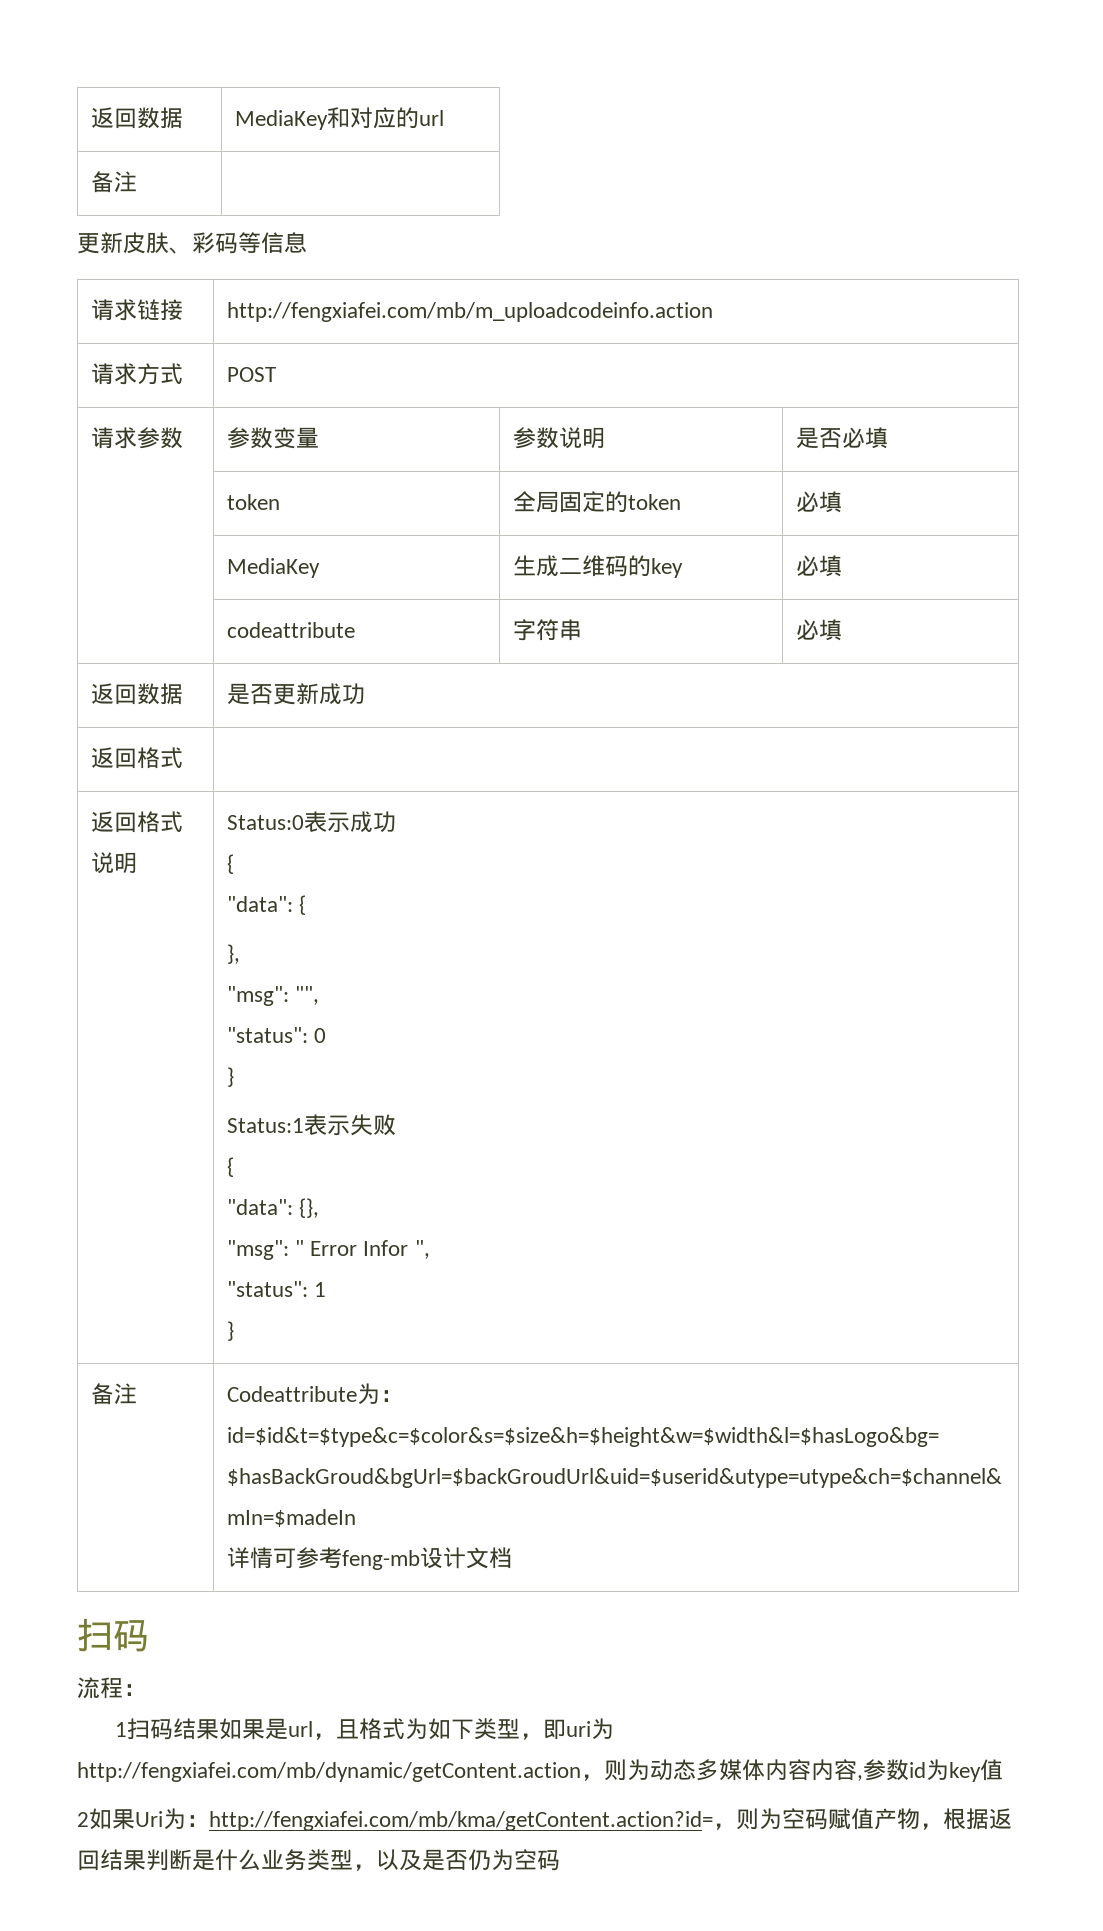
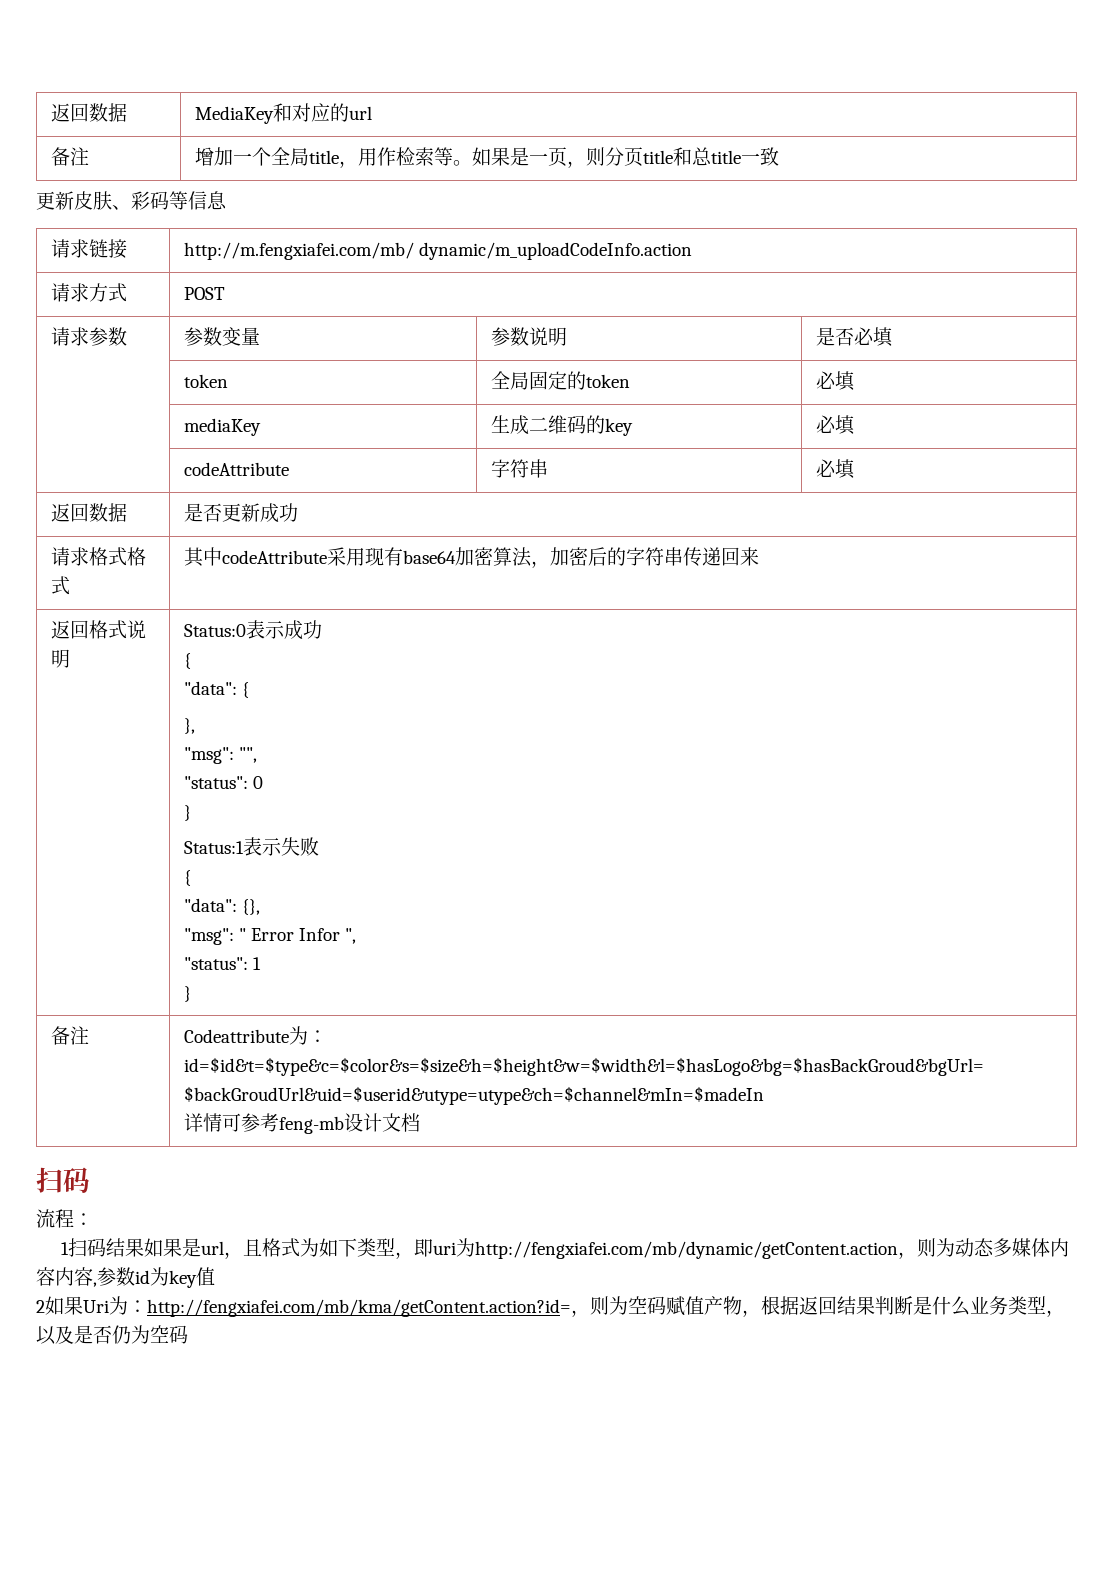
  返回数据 | MediaKey和对应的url
- 备注 |
+ 备注 | 增加一个全局title，用作检索等。如果是一页，则分页title和总title一致
- 请求链接 | http://fengxiafei.com/mb/m_uploadcodeinfo.action
+ 请求链接 | http://m.fengxiafei.com/mb/ dynamic/m_uploadCodeInfo.action
- | MediaKey | 生成二维码的key | 必填
+ | mediaKey | 生成二维码的key | 必填
- | codeattribute | 字符串 | 必填
+ | codeAttribute | 字符串 | 必填
- 返回格式 |
+ 请求格式格式 | 其中codeAttribute采用现有base64加密算法，加密后的字符串传递回来

